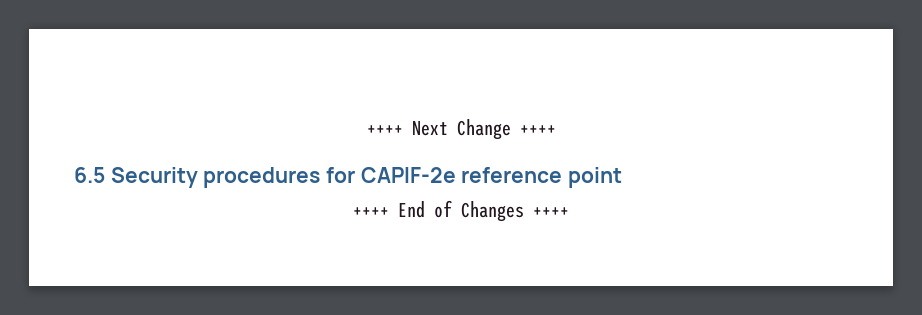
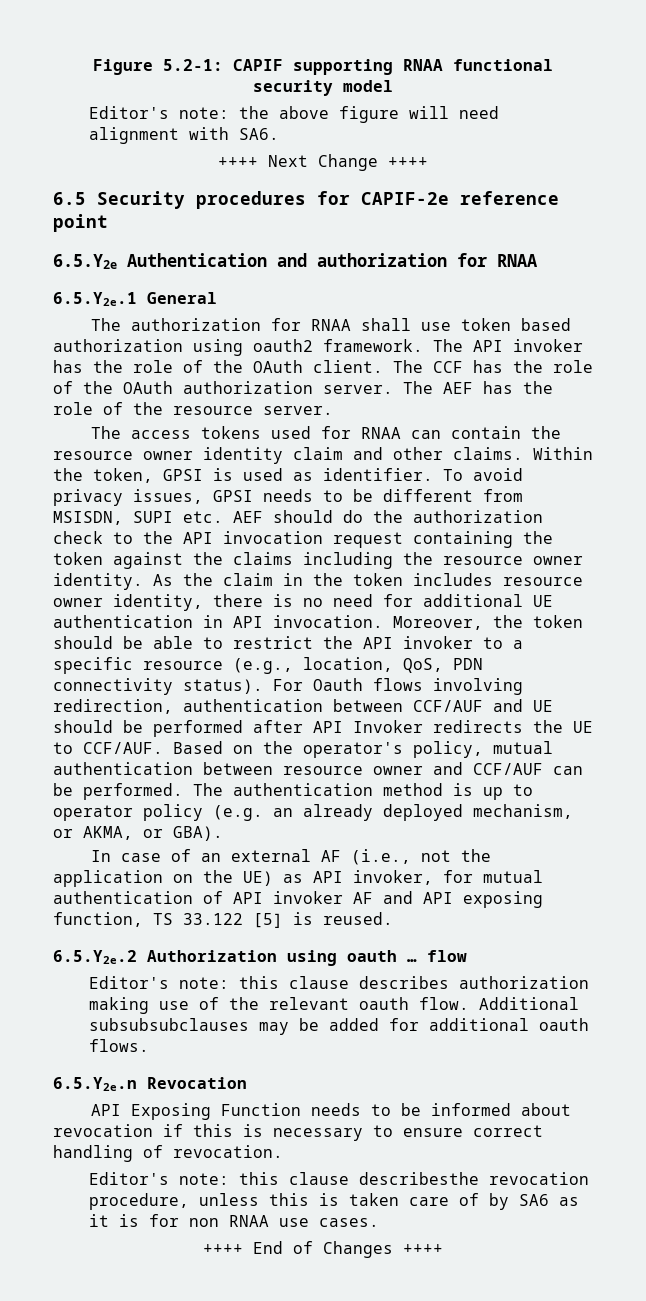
+ Figure 5.2-1: CAPIF supporting RNAA functional security model
+ Editor's note: the above figure will need alignment with SA6.
+ 6.5.Y2e Authentication and authorization for RNAA
+ 6.5.Y2e.1 General
+ The authorization for RNAA shall use token based authorization using oauth2 framework. The API invoker has the role of the OAuth client. The CCF has the role of the OAuth authorization server. The AEF has the role of the resource server.
+ The access tokens used for RNAA can contain the resource owner identity claim and other claims. Within the token, GPSI is used as identifier. To avoid privacy issues, GPSI needs to be different from MSISDN, SUPI etc. AEF should do the authorization check to the API invocation request containing the token against the claims including the resource owner identity. As the claim in the token includes resource owner identity, there is no need for additional UE authentication in API invocation. Moreover, the token should be able to restrict the API invoker to a specific resource (e.g., location, QoS, PDN connectivity status). For Oauth flows involving redirection, authentication between CCF/AUF and UE should be performed after API Invoker redirects the UE to CCF/AUF. Based on the operator's policy, mutual authentication between resource owner and CCF/AUF can be performed. The authentication method is up to operator policy (e.g. an already deployed mechanism, or AKMA, or GBA).
+ In case of an external AF (i.e., not the application on the UE) as API invoker, for mutual authentication of API invoker AF and API exposing function, TS 33.122 [5] is reused.
+ 6.5.Y2e.2 Authorization using oauth … flow
+ Editor's note: this clause describes authorization making use of the relevant oauth flow. Additional subsubsubclauses may be added for additional oauth flows.
+ 6.5.Y2e.n Revocation
+ API Exposing Function needs to be informed about revocation if this is necessary to ensure correct handling of revocation.
+ Editor's note: this clause describesthe revocation procedure, unless this is taken care of by SA6 as it is for non RNAA use cases.

